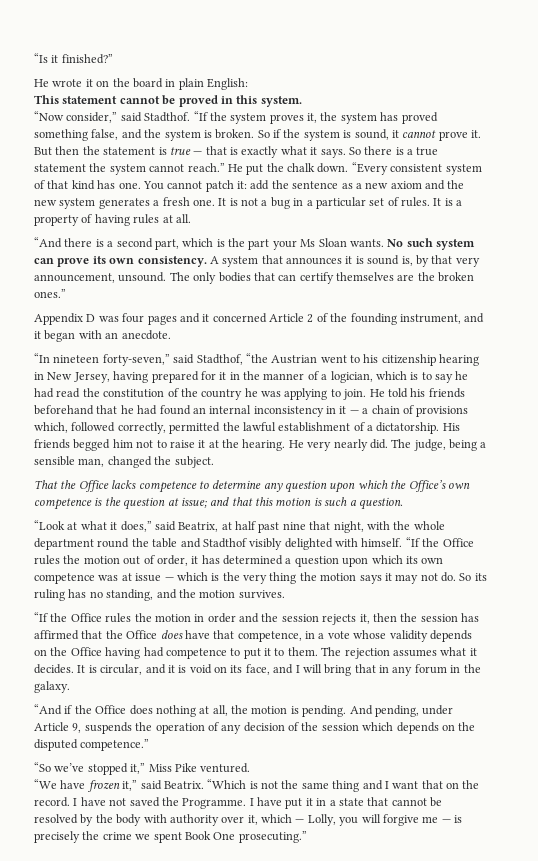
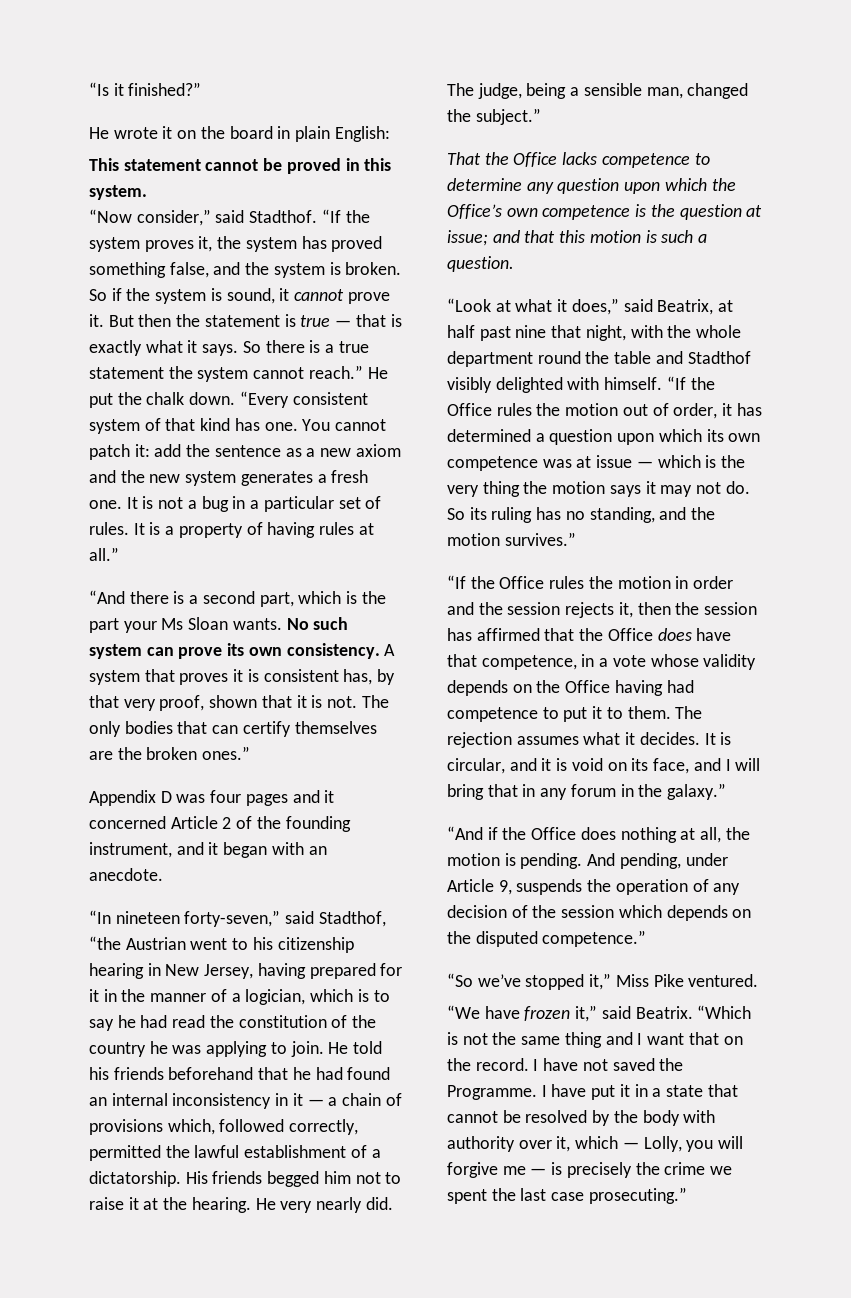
- It is a property of having rules at all.
+ It is a property of having rules at all.”
- A system that announces it is sound is, by that very announcement, unsound.
+ A system that proves it is consistent has, by that very proof, shown that it is not.
- The judge, being a sensible man, changed the subject.
+ The judge, being a sensible man, changed the subject.”
- So its ruling has no standing, and the motion survives.
+ So its ruling has no standing, and the motion survives.”
- It is circular, and it is void on its face, and I will bring that in any forum in the galaxy.
+ It is circular, and it is void on its face, and I will bring that in any forum in the galaxy.”
- I have put it in a state that cannot be resolved by the body with authority over it, which — Lolly, you will forgive me — is precisely the crime we spent Book One prosecuting.”
+ I have put it in a state that cannot be resolved by the body with authority over it, which — Lolly, you will forgive me — is precisely the crime we spent the last case prosecuting.”

